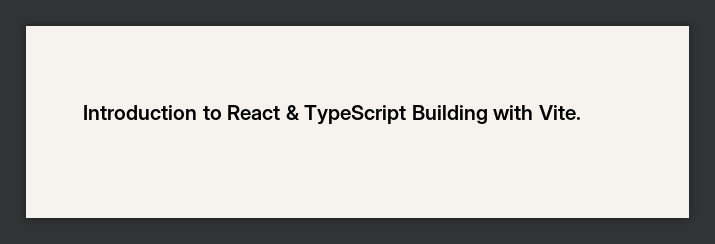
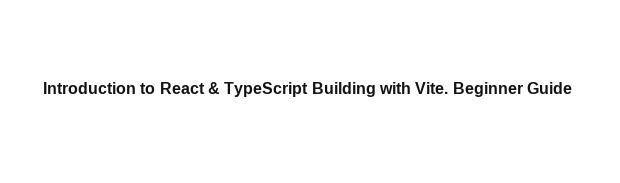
+ Beginner Guide

